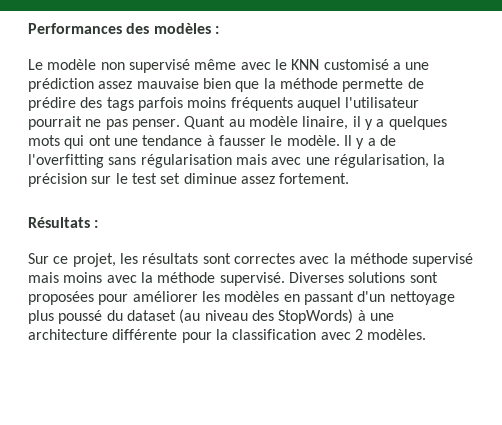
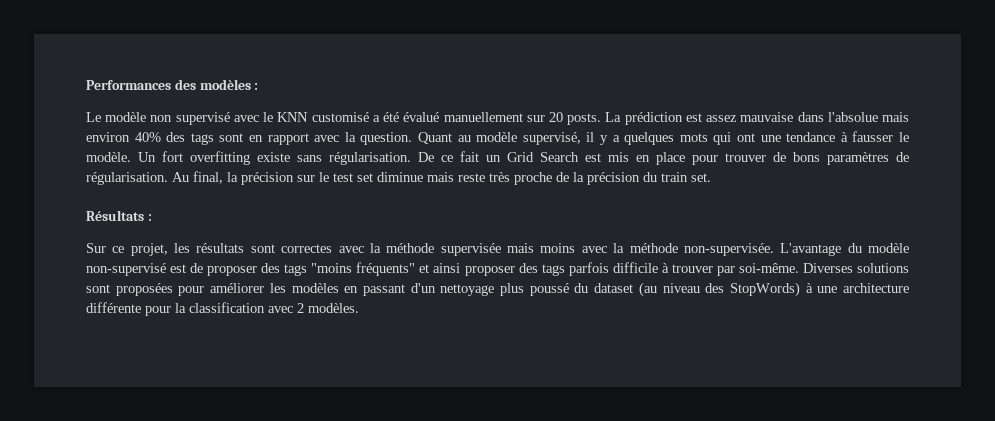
- Le modèle non supervisé même avec le KNN customisé a une prédiction assez mauvaise bien que la méthode permette de prédire des tags parfois moins fréquents auquel l'utilisateur pourrait ne pas penser.
+ Le modèle non supervisé avec le KNN customisé a été évalué manuellement sur 20 posts. La prédiction est assez mauvaise dans l'absolue mais environ 40% des tags sont en rapport avec la question.
- Quant au modèle linaire, il y a quelques mots qui ont une tendance à fausser le modèle.
+ Quant au modèle supervisé, il y a quelques mots qui ont une tendance à fausser le modèle.
- Il y a de l'overfitting sans régularisation mais avec une régularisation, la précision sur le test set diminue assez fortement.
+ Un fort overfitting existe sans régularisation. De ce fait un Grid Search est mis en place pour trouver de bons paramètres de régularisation. Au final, la précision sur le test set diminue mais reste très proche de la précision du train set.
- Sur ce projet, les résultats sont correctes avec la méthode supervisé mais moins avec la méthode supervisé.
+ Sur ce projet, les résultats sont correctes avec la méthode supervisée mais moins avec la méthode non-supervisée. L'avantage du modèle non-supervisé est de proposer des tags "moins fréquents" et ainsi proposer des tags parfois difficile à trouver par soi-même.

